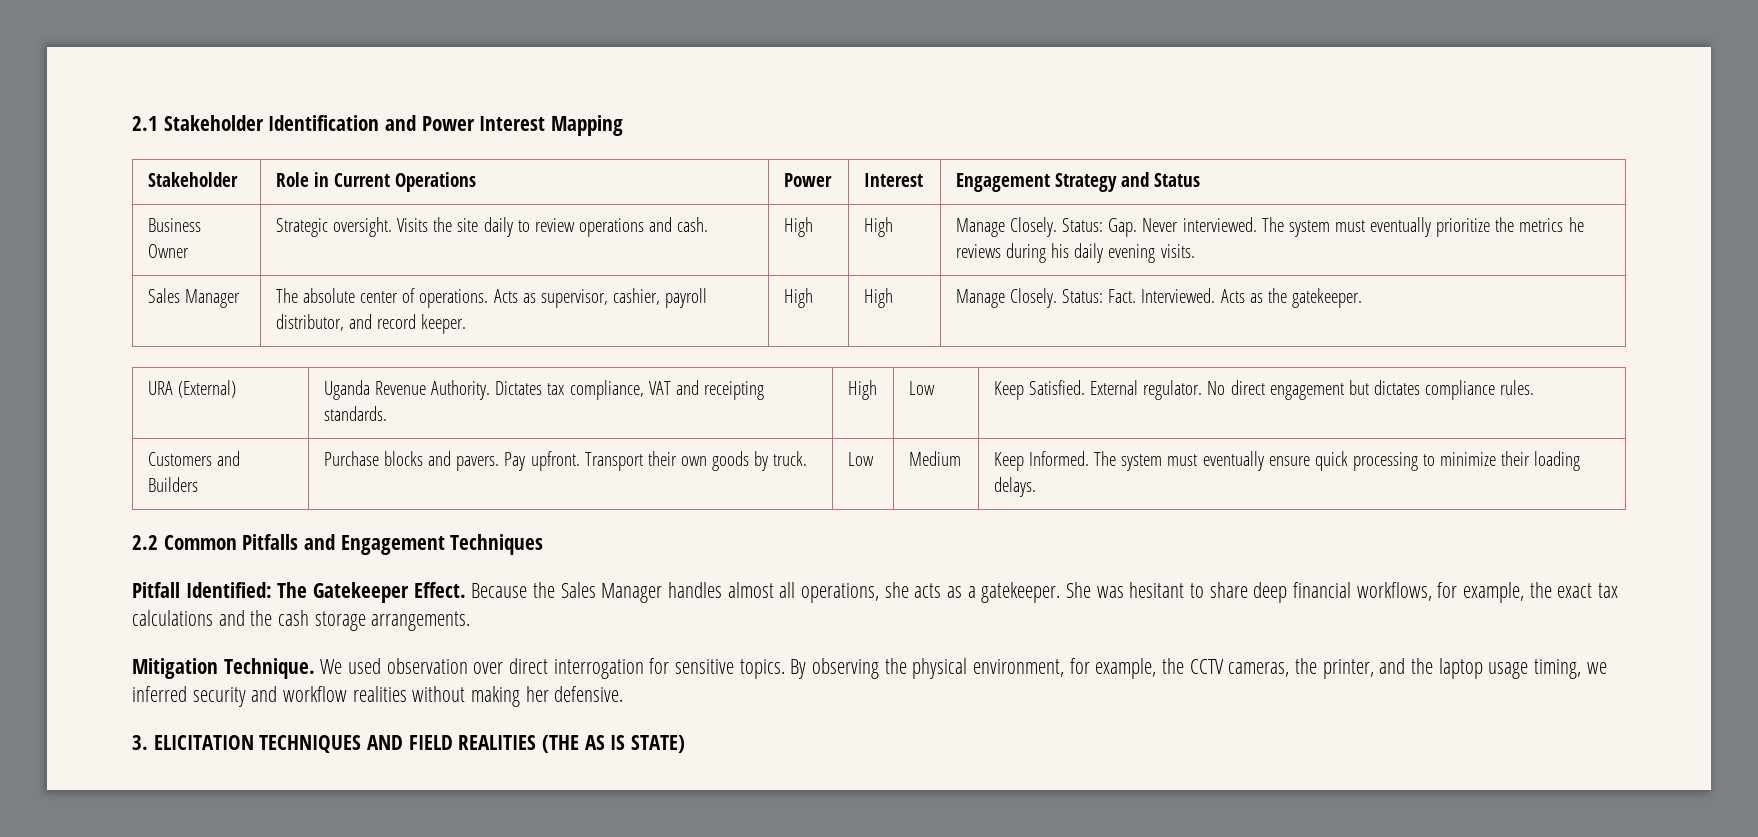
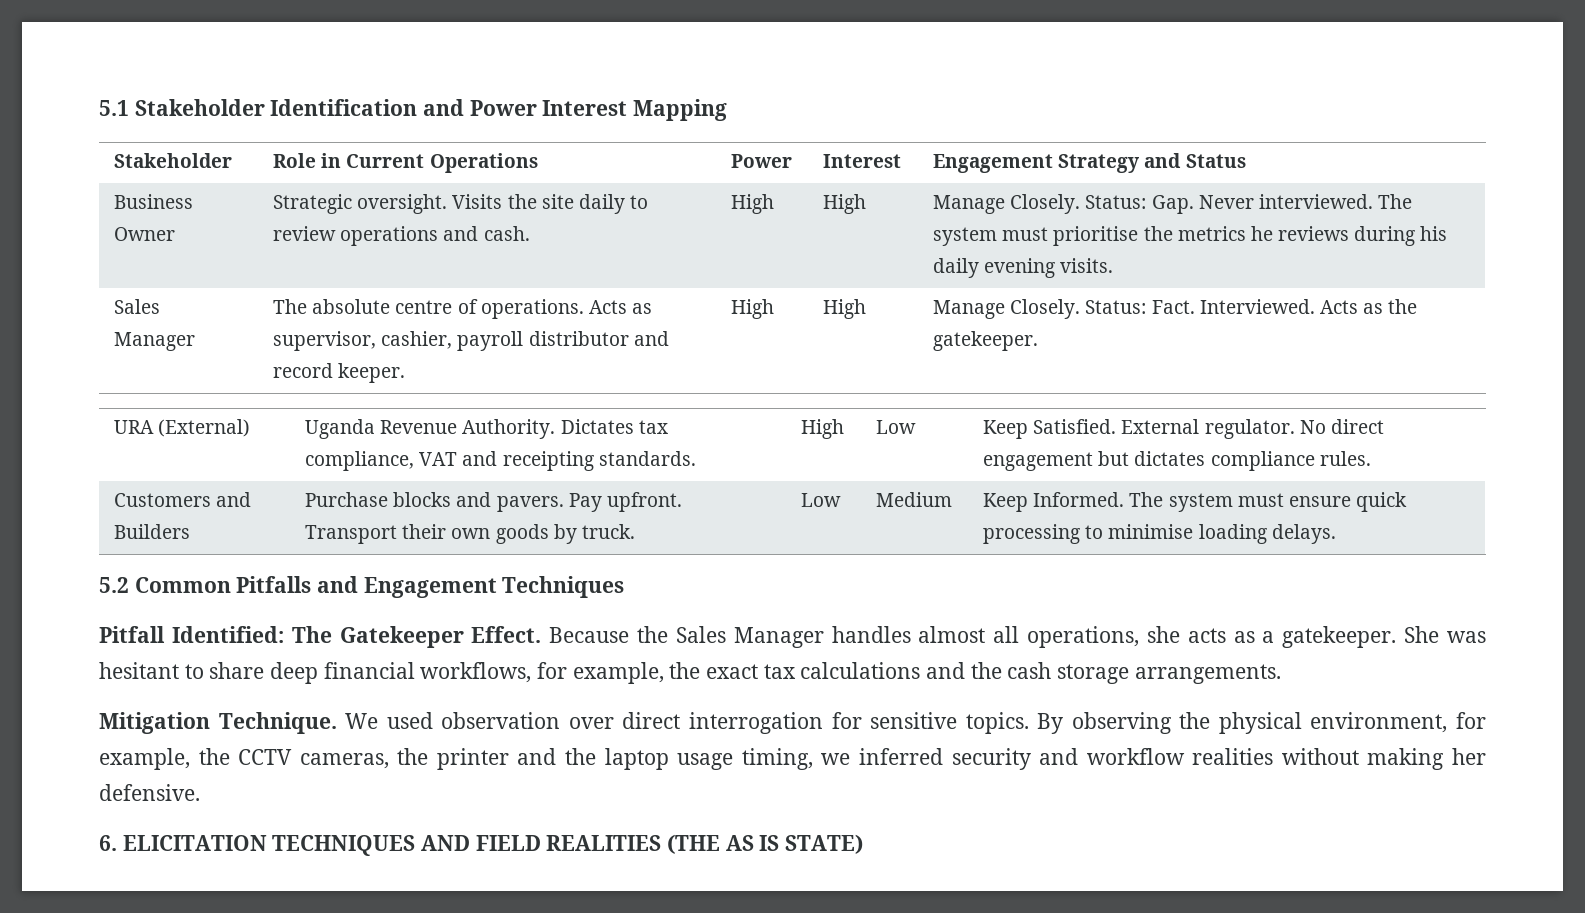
- 2.1 Stakeholder Identification and Power Interest Mapping
+ 5.1 Stakeholder Identification and Power Interest Mapping
- Business Owner | Strategic oversight. Visits the site daily to review operations and cash. | High | High | Manage Closely. Status: Gap. Never interviewed. The system must eventually prioritize the metrics he reviews during his daily evening visits.
+ Business Owner | Strategic oversight. Visits the site daily to review operations and cash. | High | High | Manage Closely. Status: Gap. Never interviewed. The system must prioritise the metrics he reviews during his daily evening visits.
- Sales Manager | The absolute center of operations. Acts as supervisor, cashier, payroll distributor, and record keeper. | High | High | Manage Closely. Status: Fact. Interviewed. Acts as the gatekeeper.
+ Sales Manager | The absolute centre of operations. Acts as supervisor, cashier, payroll distributor and record keeper. | High | High | Manage Closely. Status: Fact. Interviewed. Acts as the gatekeeper.
- Customers and Builders | Purchase blocks and pavers. Pay upfront. Transport their own goods by truck. | Low | Medium | Keep Informed. The system must eventually ensure quick processing to minimize their loading delays.
+ Customers and Builders | Purchase blocks and pavers. Pay upfront. Transport their own goods by truck. | Low | Medium | Keep Informed. The system must ensure quick processing to minimise loading delays.
- 2.2 Common Pitfalls and Engagement Techniques
+ 5.2 Common Pitfalls and Engagement Techniques
- By observing the physical environment, for example, the CCTV cameras, the printer, and the laptop usage timing, we inferred security and workflow realities without making her defensive.
+ By observing the physical environment, for example, the CCTV cameras, the printer and the laptop usage timing, we inferred security and workflow realities without making her defensive.
- 3. ELICITATION TECHNIQUES AND FIELD REALITIES (THE AS IS STATE)
+ 6. ELICITATION TECHNIQUES AND FIELD REALITIES (THE AS IS STATE)

